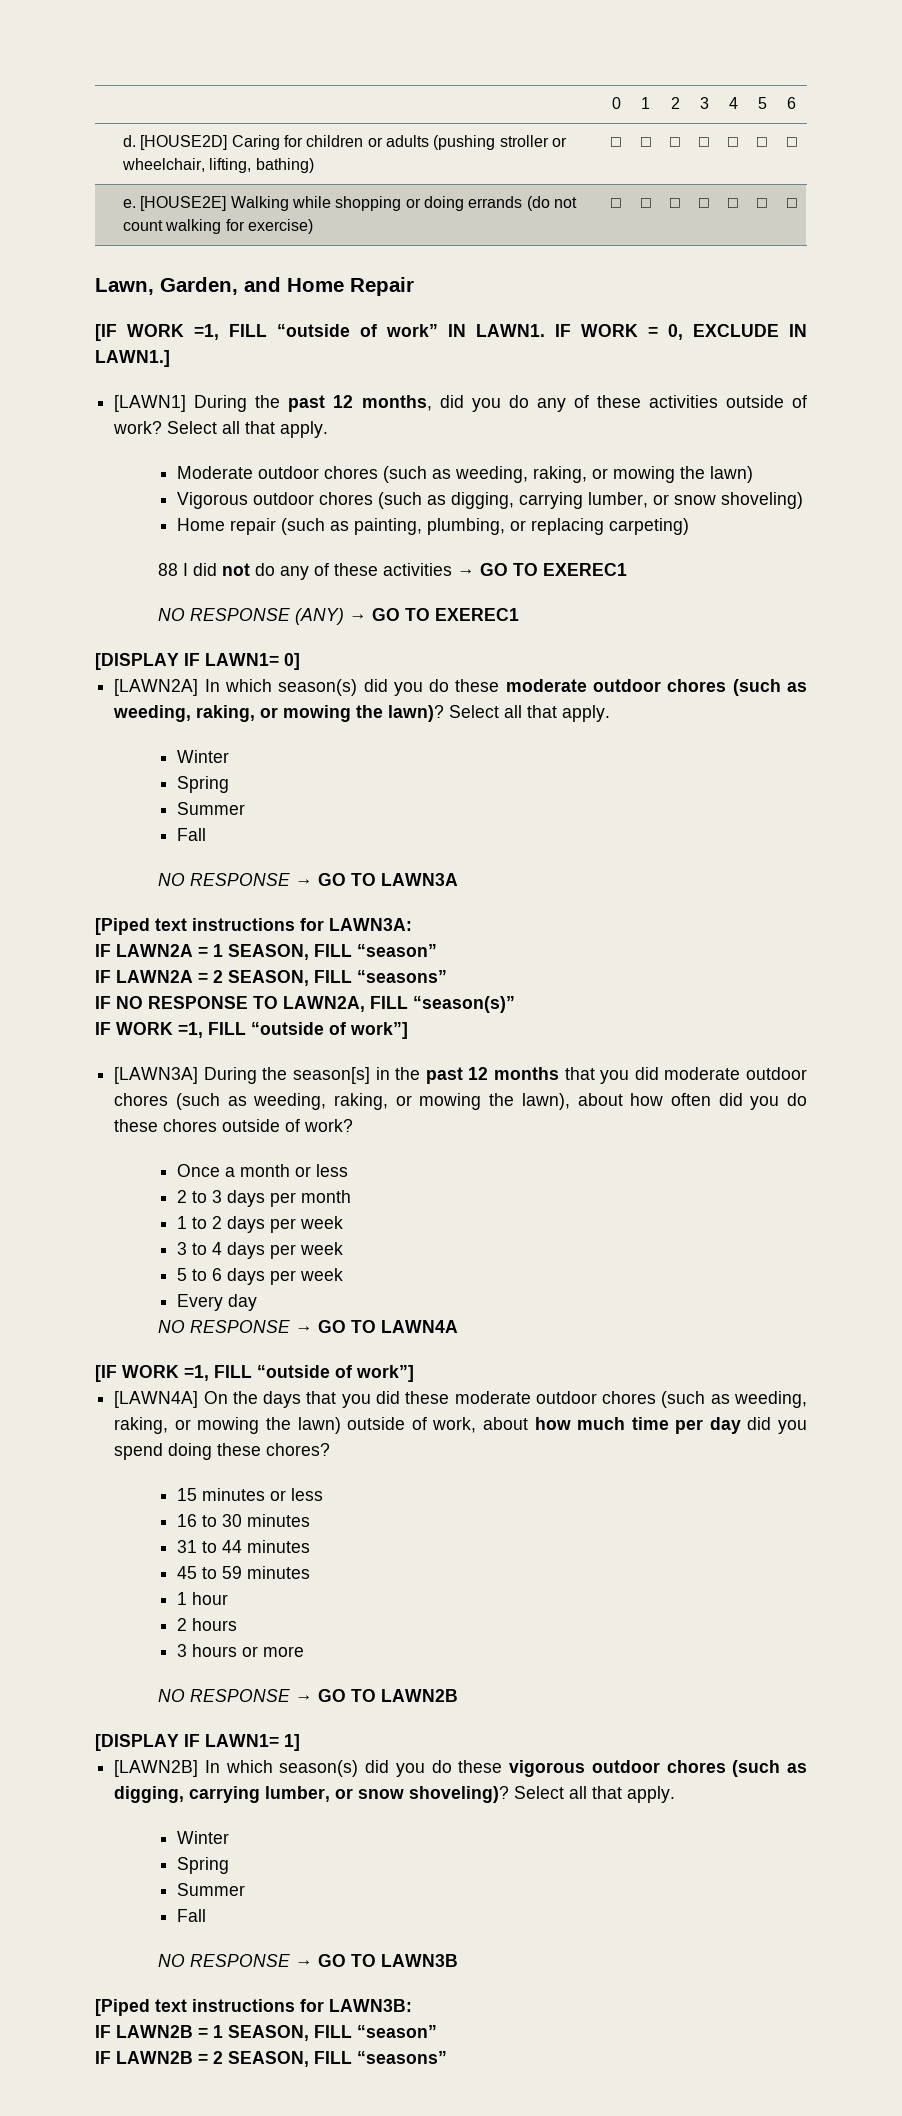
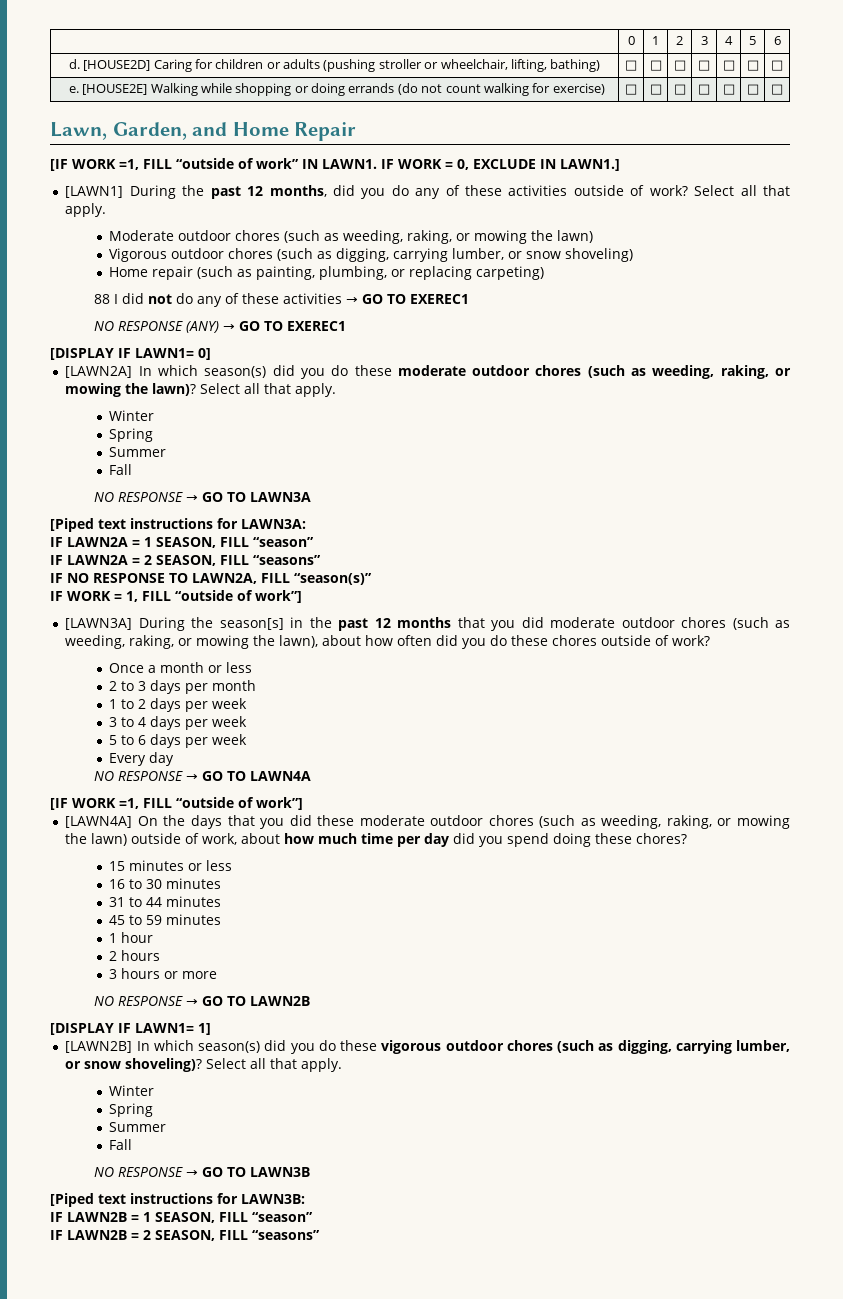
- IF WORK =1, FILL “outside of work”]
+ IF WORK = 1, FILL “outside of work”]

